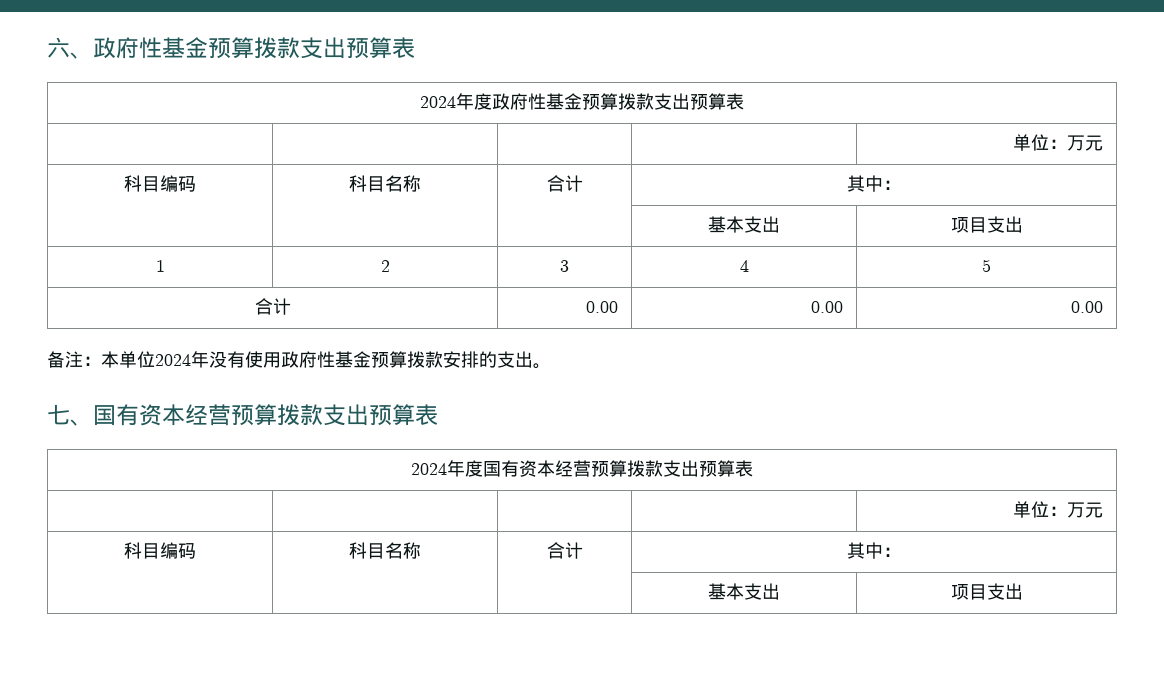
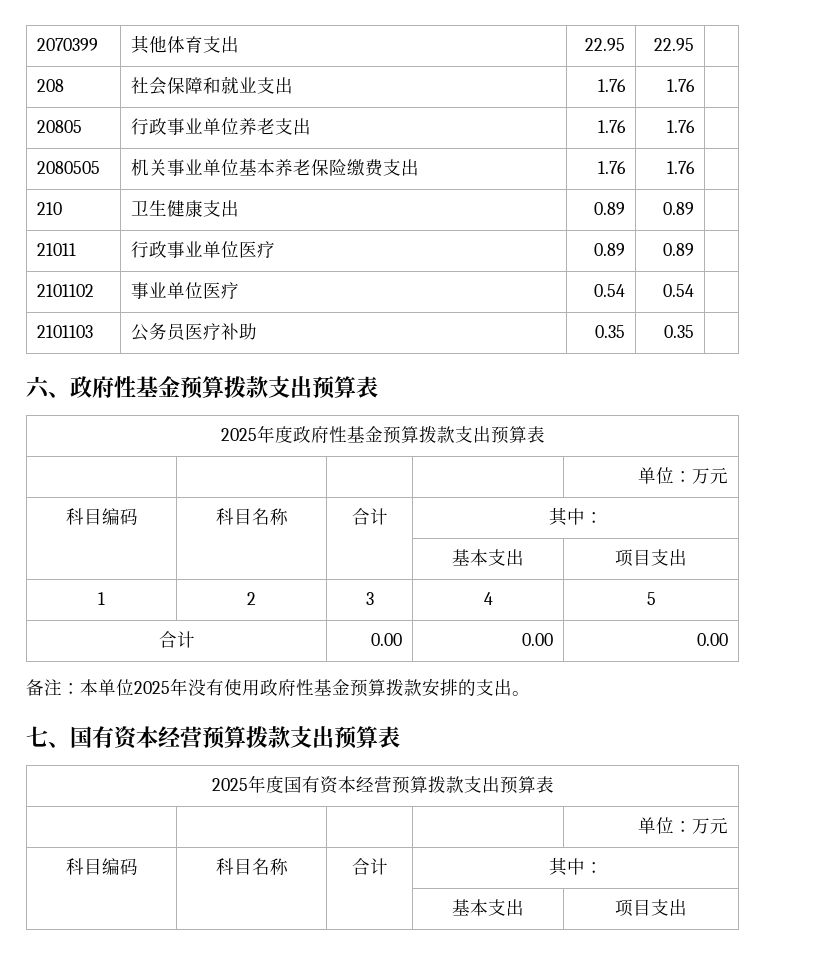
+ 2070399 | 其他体育支出 | 22.95 | 22.95 |
+ 208 | 社会保障和就业支出 | 1.76 | 1.76 |
+ 20805 | 行政事业单位养老支出 | 1.76 | 1.76 |
+ 2080505 | 机关事业单位基本养老保险缴费支出 | 1.76 | 1.76 |
+ 210 | 卫生健康支出 | 0.89 | 0.89 |
+ 21011 | 行政事业单位医疗 | 0.89 | 0.89 |
+ 2101102 | 事业单位医疗 | 0.54 | 0.54 |
+ 2101103 | 公务员医疗补助 | 0.35 | 0.35 |
- 2024年度政府性基金预算拨款支出预算表
+ 2025年度政府性基金预算拨款支出预算表
- 备注：本单位2024年没有使用政府性基金预算拨款安排的支出。
+ 备注：本单位2025年没有使用政府性基金预算拨款安排的支出。
- 2024年度国有资本经营预算拨款支出预算表
+ 2025年度国有资本经营预算拨款支出预算表

